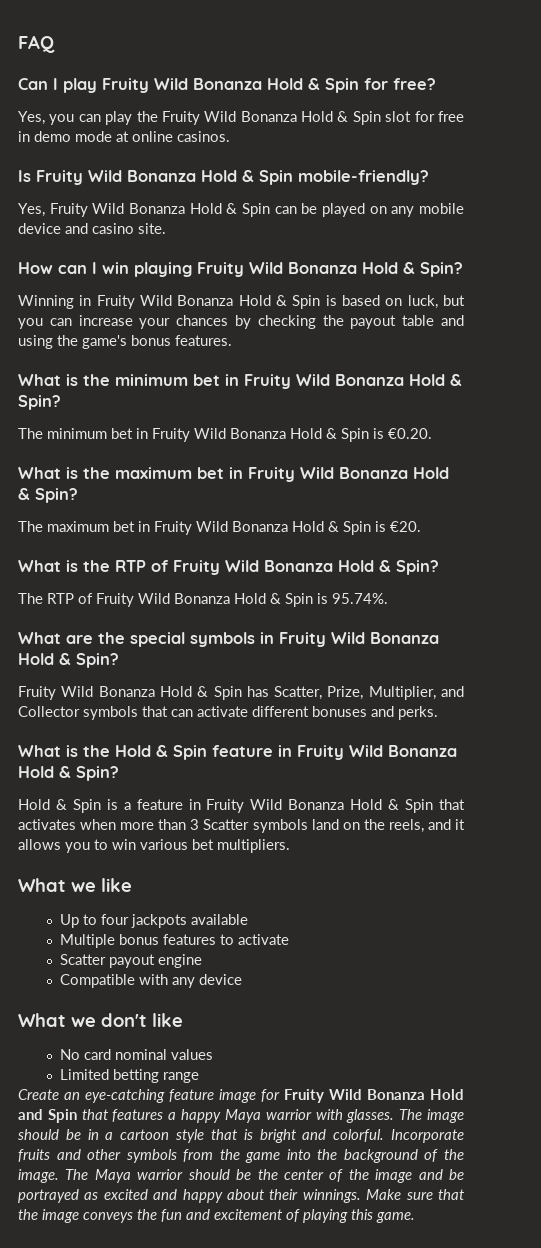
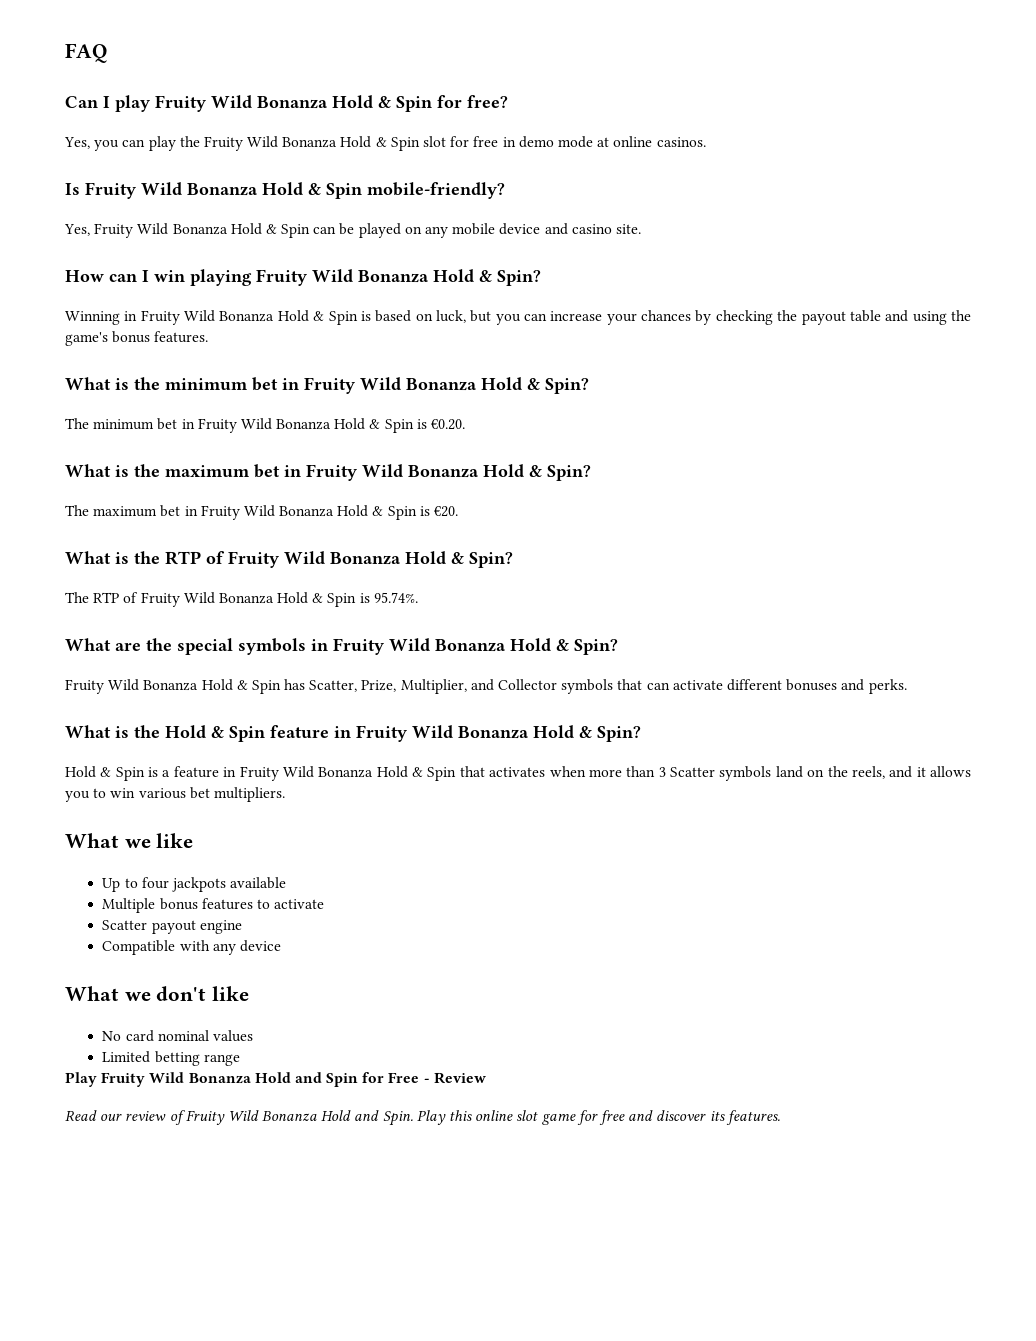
- Create an eye-catching feature image for Fruity Wild Bonanza Hold and Spin that features a happy Maya warrior with glasses. The image should be in a cartoon style that is bright and colorful. Incorporate fruits and other symbols from the game into the background of the image. The Maya warrior should be the center of the image and be portrayed as excited and happy about their winnings. Make sure that the image conveys the fun and excitement of playing this game.
+ Play Fruity Wild Bonanza Hold and Spin for Free - Review
+ Read our review of Fruity Wild Bonanza Hold and Spin. Play this online slot game for free and discover its features.

